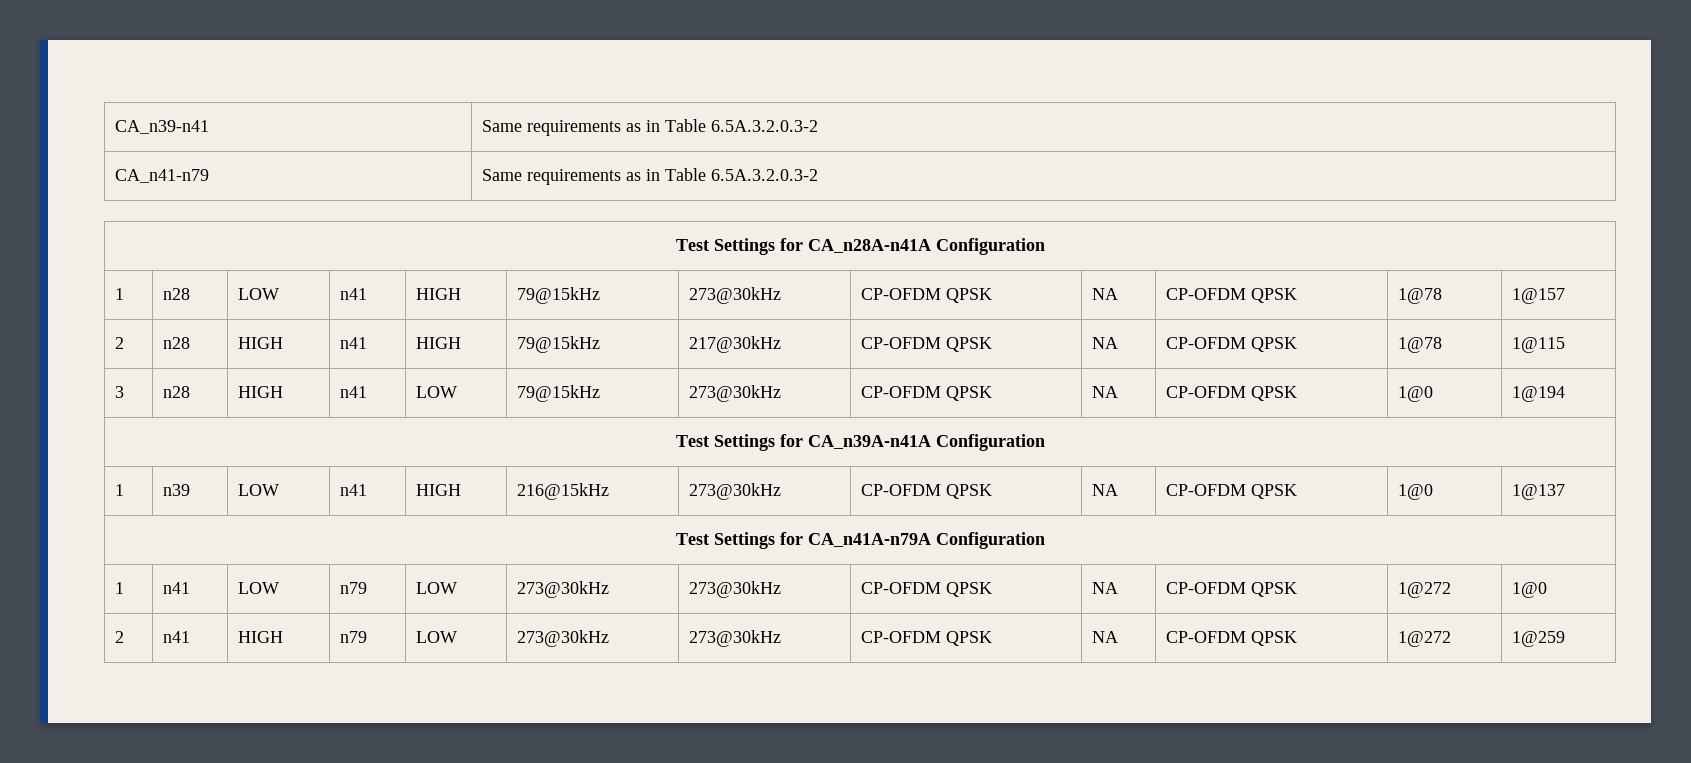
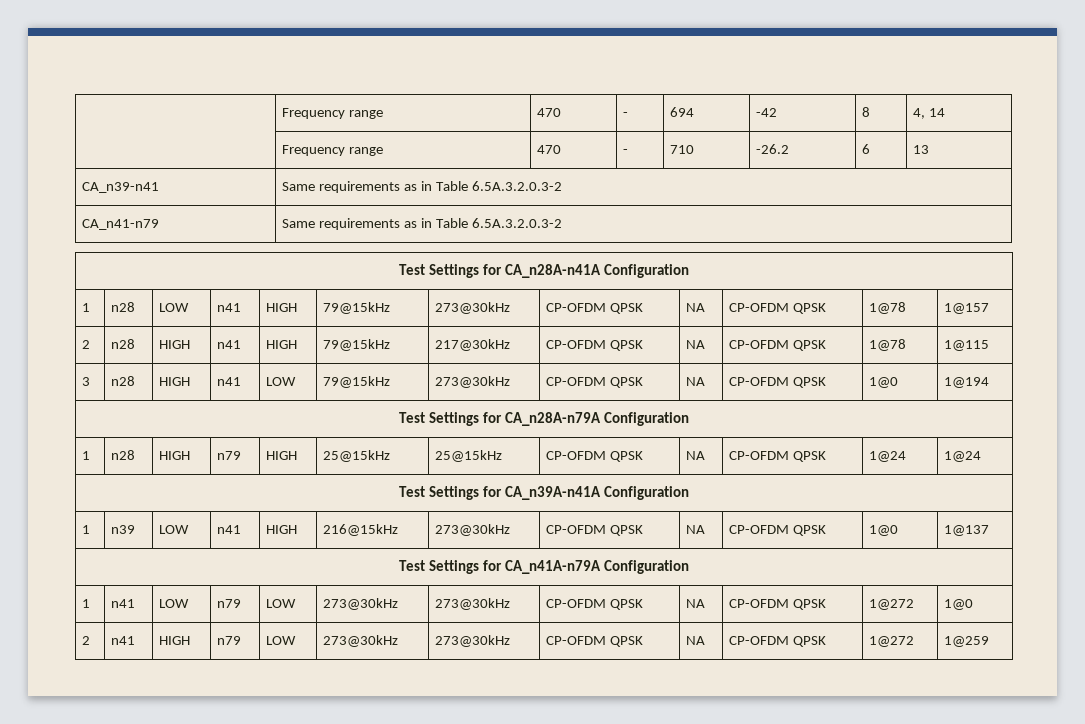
+ | Frequency range | 470 | - | 694 | -42 | 8 | 4, 14
+ | Frequency range | 470 | - | 710 | -26.2 | 6 | 13
+ Test Settings for CA_n28A-n79A Configuration
+ 1 | n28 | HIGH | n79 | HIGH | 25@15kHz | 25@15kHz | CP-OFDM QPSK | NA | CP-OFDM QPSK | 1@24 | 1@24

